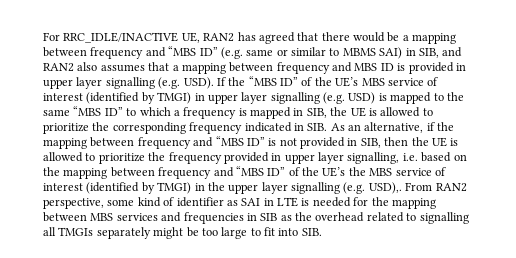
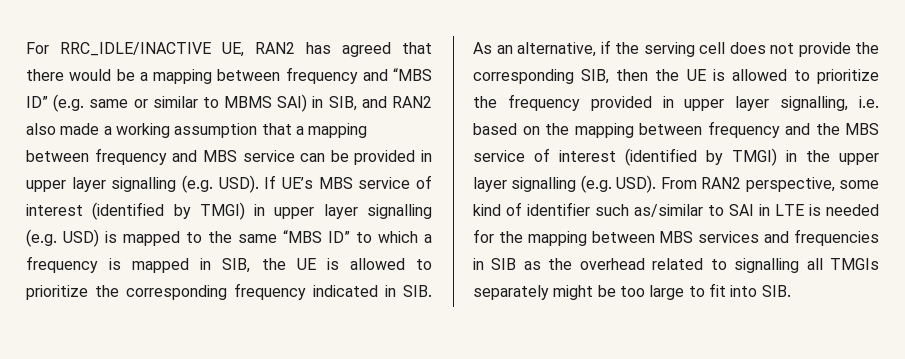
- For RRC_IDLE/INACTIVE UE, RAN2 has agreed that there would be a mapping between frequency and “MBS ID” (e.g. same or similar to MBMS SAI) in SIB, and RAN2 also assumes that a mapping between frequency and MBS ID is provided in upper layer signalling (e.g. USD).
+ For RRC_IDLE/INACTIVE UE, RAN2 has agreed that there would be a mapping between frequency and “MBS ID” (e.g. same or similar to MBMS SAI) in SIB, and RAN2 also made a working assumption that a mapping between frequency and MBS service can be provided in upper layer signalling (e.g. USD).
- If the “MBS ID” of the UE’s MBS service of interest (identified by TMGI) in upper layer signalling (e.g. USD) is mapped to the same “MBS ID” to which a frequency is mapped in SIB, the UE is allowed to prioritize the corresponding frequency indicated in SIB. As an alternative, if the mapping between frequency and “MBS ID” is not provided in SIB, then the UE is allowed to prioritize the frequency provided in upper layer signalling, i.e. based on the mapping between frequency and “MBS ID” of the UE’s the MBS service of interest (identified by TMGI) in the upper layer signalling (e.g. USD),.
+ If UE’s MBS service of interest (identified by TMGI) in upper layer signalling (e.g. USD) is mapped to the same “MBS ID” to which a frequency is mapped in SIB, the UE is allowed to prioritize the corresponding frequency indicated in SIB. As an alternative, if the serving cell does not provide the corresponding SIB, then the UE is allowed to prioritize the frequency provided in upper layer signalling, i.e. based on the mapping between frequency and the MBS service of interest (identified by TMGI) in the upper layer signalling (e.g. USD).
- From RAN2 perspective, some kind of identifier as SAI in LTE is needed for the mapping between MBS services and frequencies in SIB as the overhead related to signalling all TMGIs separately might be too large to fit into SIB.
+ From RAN2 perspective, some kind of identifier such as/similar to SAI in LTE is needed for the mapping between MBS services and frequencies in SIB as the overhead related to signalling all TMGIs separately might be too large to fit into SIB.

